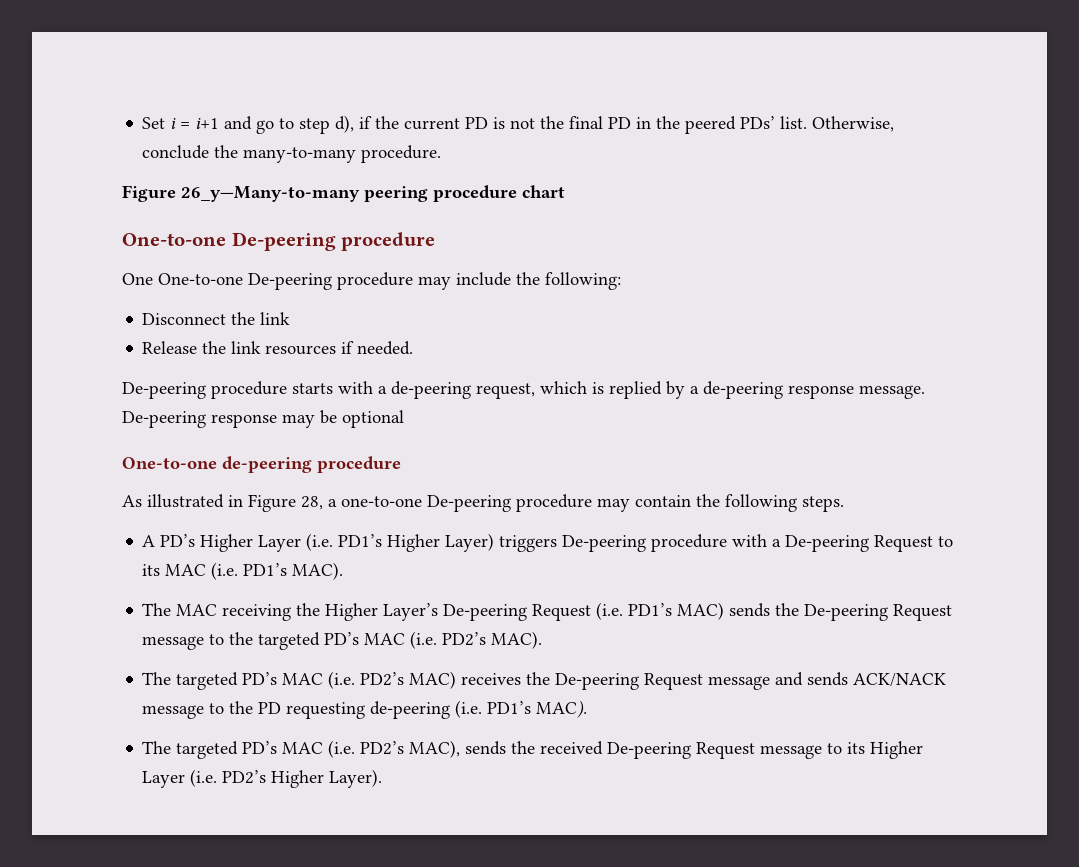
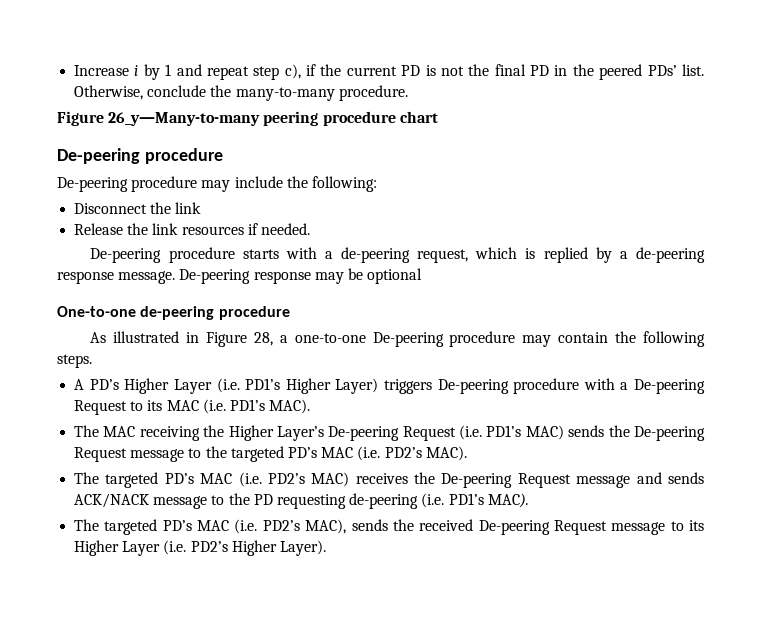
- Set i = i+1 and go to step d), if the current PD is not the final PD in the peered PDs’ list.
+ Increase i by 1 and repeat step c), if the current PD is not the final PD in the peered PDs’ list.
  Figure 26_y—Many-to-many peering procedure chart
- One-to-one De-peering procedure
+ De-peering procedure
- One One-to-one De-peering procedure may include the following:
+ De-peering procedure may include the following:

